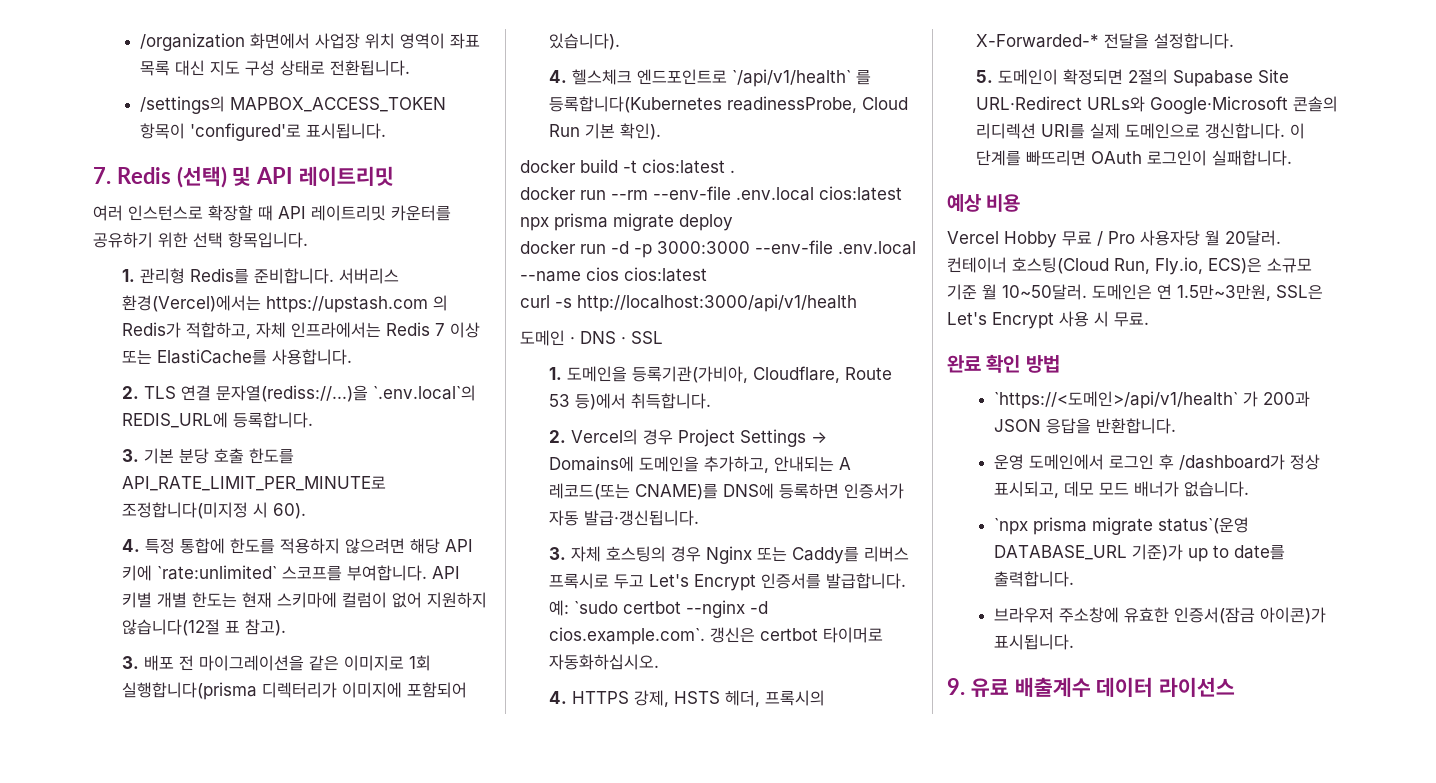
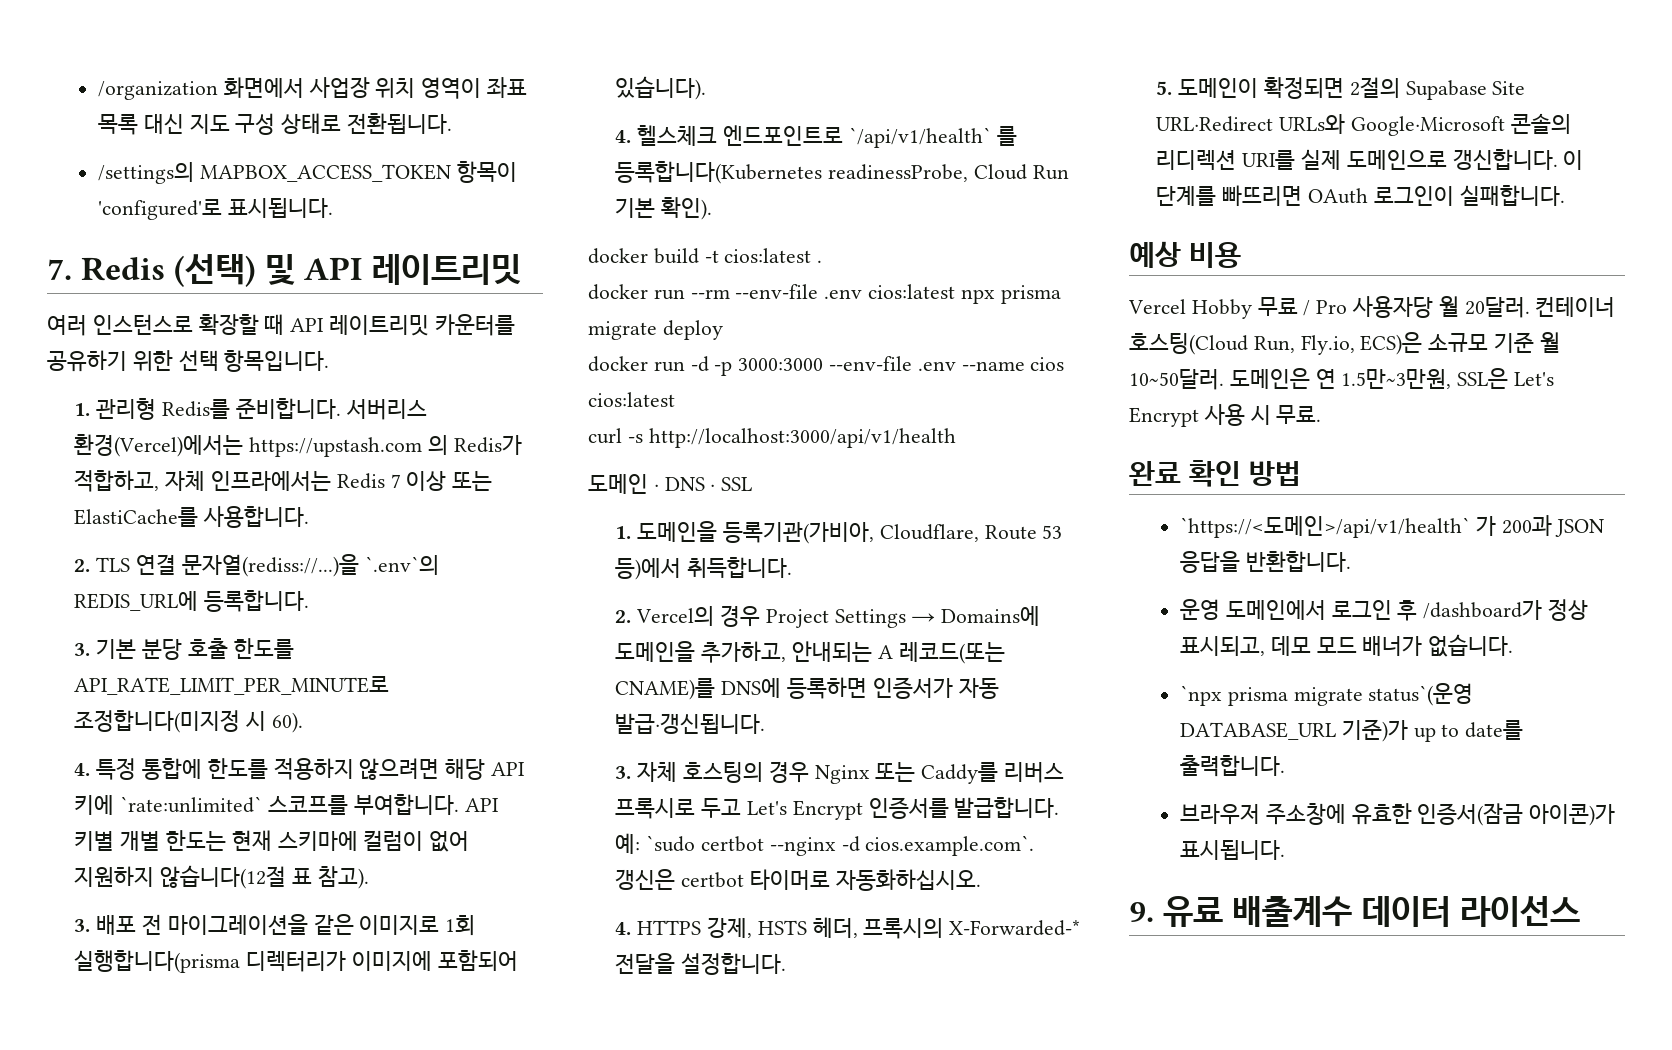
- 2. TLS 연결 문자열(rediss://...)을 `.env.local`의 REDIS_URL에 등록합니다.
+ 2. TLS 연결 문자열(rediss://...)을 `.env`의 REDIS_URL에 등록합니다.
- docker run --rm --env-file .env.local cios:latest npx prisma migrate deploy
+ docker run --rm --env-file .env cios:latest npx prisma migrate deploy
- docker run -d -p 3000:3000 --env-file .env.local --name cios cios:latest
+ docker run -d -p 3000:3000 --env-file .env --name cios cios:latest

